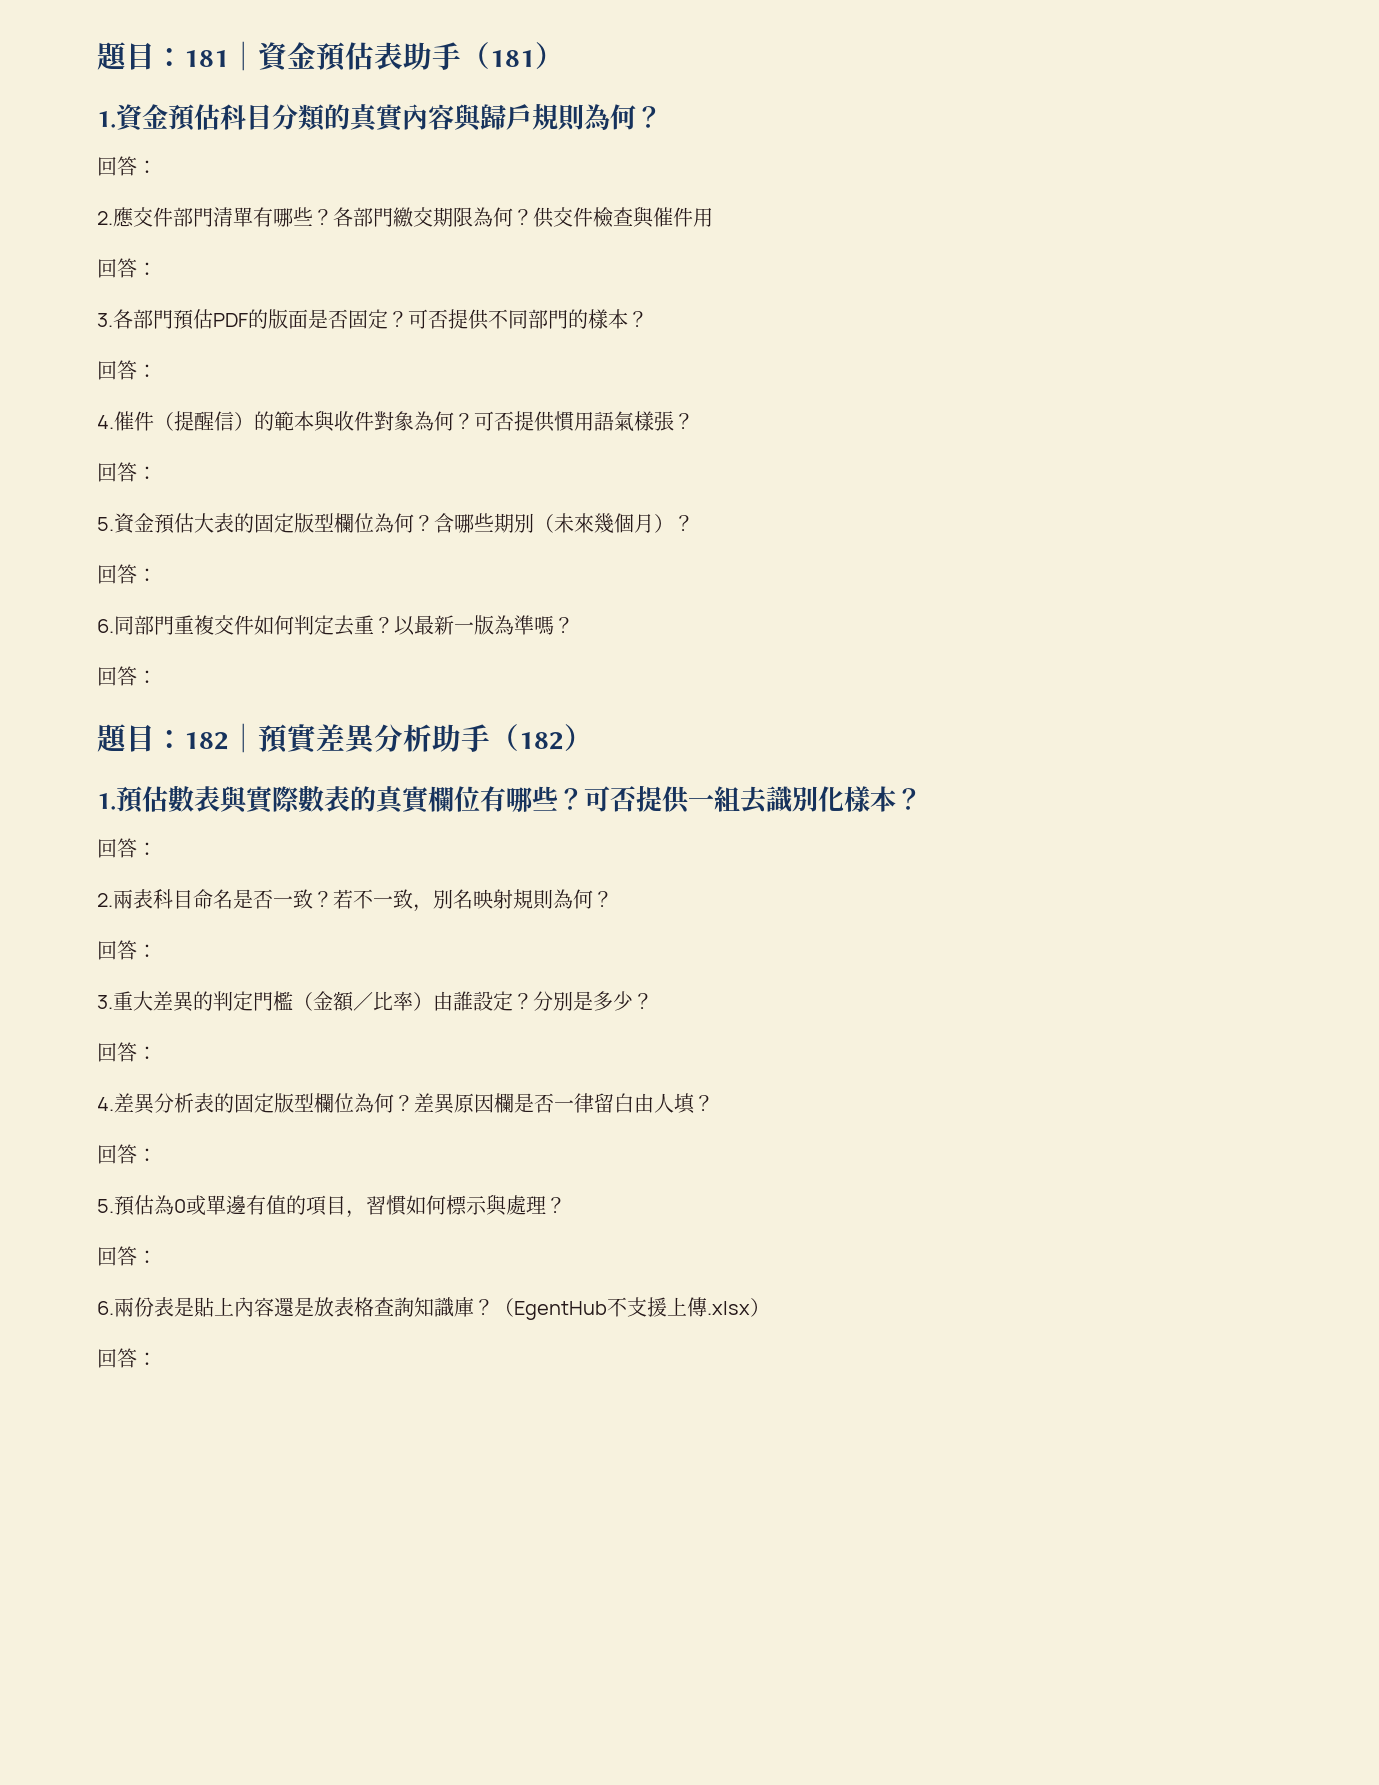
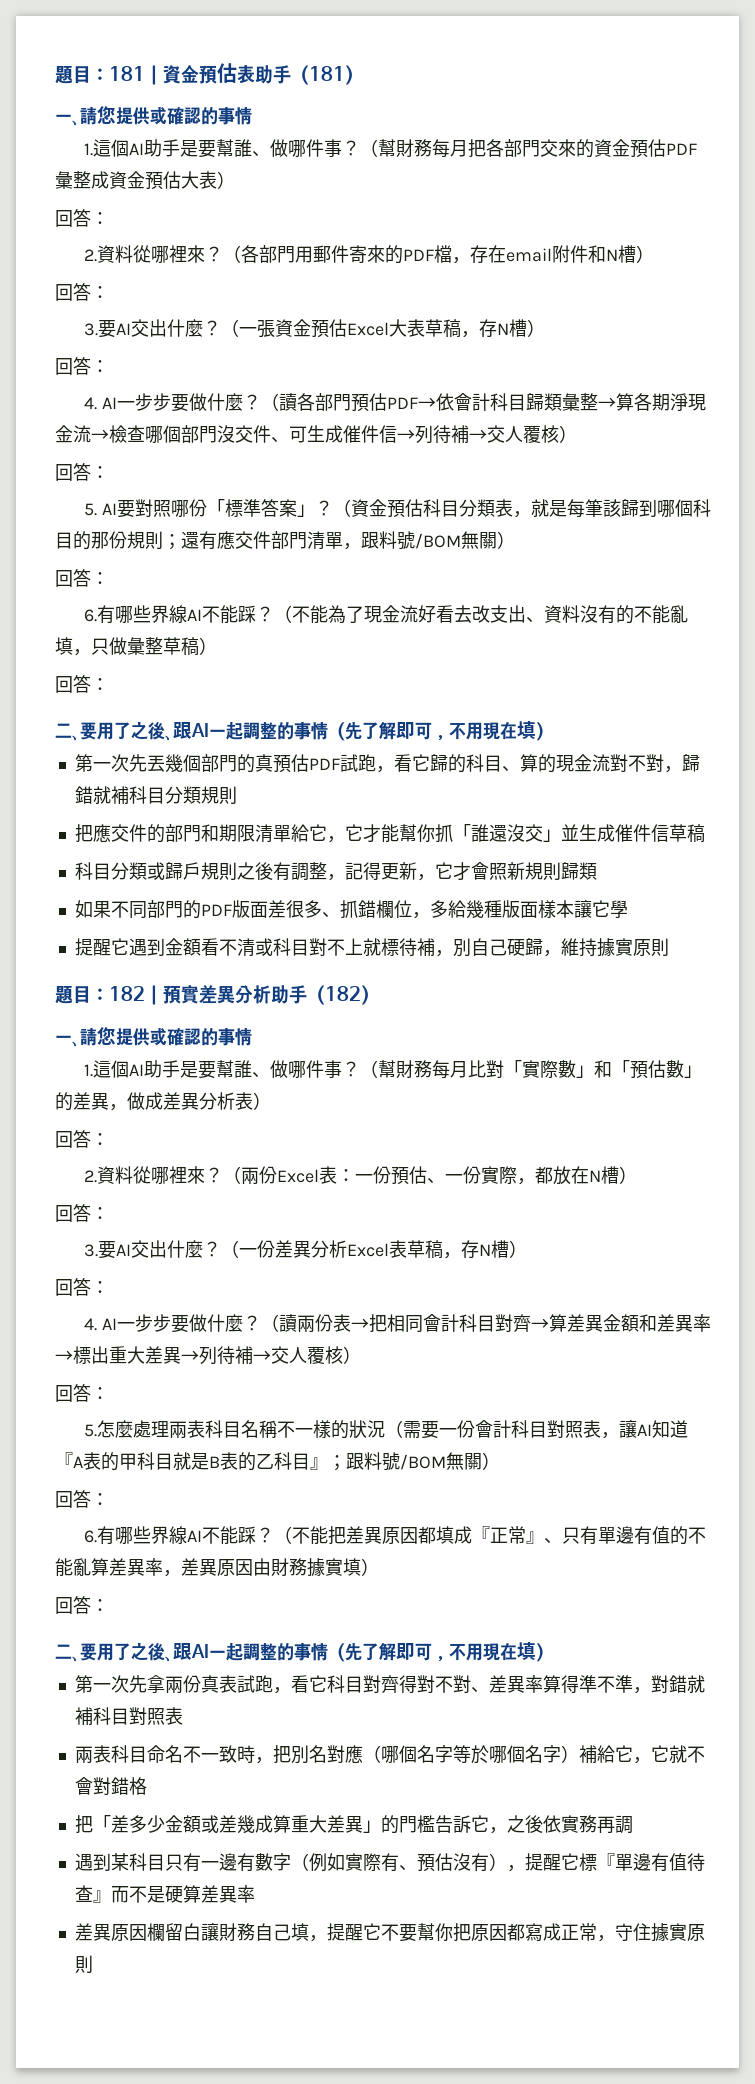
  題目：181｜資金預估表助手（181）
- 1.資金預估科目分類的真實內容與歸戶規則為何？
+ 一、請您提供或確認的事情
+ 1.這個AI助手是要幫誰、做哪件事？（幫財務每月把各部門交來的資金預估PDF彙整成資金預估大表）
  回答：
- 2.應交件部門清單有哪些？各部門繳交期限為何？供交件檢查與催件用
+ 2.資料從哪裡來？（各部門用郵件寄來的PDF檔，存在email附件和N槽）
  回答：
- 3.各部門預估PDF的版面是否固定？可否提供不同部門的樣本？
+ 3.要AI交出什麼？（一張資金預估Excel大表草稿，存N槽）
  回答：
- 4.催件（提醒信）的範本與收件對象為何？可否提供慣用語氣樣張？
+ 4. AI一步步要做什麼？（讀各部門預估PDF→依會計科目歸類彙整→算各期淨現金流→檢查哪個部門沒交件、可生成催件信→列待補→交人覆核）
  回答：
- 5.資金預估大表的固定版型欄位為何？含哪些期別（未來幾個月）？
+ 5. AI要對照哪份「標準答案」？（資金預估科目分類表，就是每筆該歸到哪個科目的那份規則；還有應交件部門清單，跟料號/BOM無關）
  回答：
- 6.同部門重複交件如何判定去重？以最新一版為準嗎？
+ 6.有哪些界線AI不能踩？（不能為了現金流好看去改支出、資料沒有的不能亂填，只做彙整草稿）
  回答：
+ 二、要用了之後、跟AI一起調整的事情（先了解即可，不用現在填）
+ 第一次先丟幾個部門的真預估PDF試跑，看它歸的科目、算的現金流對不對，歸錯就補科目分類規則
+ 把應交件的部門和期限清單給它，它才能幫你抓「誰還沒交」並生成催件信草稿
+ 科目分類或歸戶規則之後有調整，記得更新，它才會照新規則歸類
+ 如果不同部門的PDF版面差很多、抓錯欄位，多給幾種版面樣本讓它學
+ 提醒它遇到金額看不清或科目對不上就標待補，別自己硬歸，維持據實原則
  題目：182｜預實差異分析助手（182）
- 1.預估數表與實際數表的真實欄位有哪些？可否提供一組去識別化樣本？
+ 一、請您提供或確認的事情
+ 1.這個AI助手是要幫誰、做哪件事？（幫財務每月比對「實際數」和「預估數」的差異，做成差異分析表）
  回答：
- 2.兩表科目命名是否一致？若不一致，別名映射規則為何？
+ 2.資料從哪裡來？（兩份Excel表：一份預估、一份實際，都放在N槽）
  回答：
- 3.重大差異的判定門檻（金額／比率）由誰設定？分別是多少？
+ 3.要AI交出什麼？（一份差異分析Excel表草稿，存N槽）
  回答：
- 4.差異分析表的固定版型欄位為何？差異原因欄是否一律留白由人填？
+ 4. AI一步步要做什麼？（讀兩份表→把相同會計科目對齊→算差異金額和差異率→標出重大差異→列待補→交人覆核）
  回答：
- 5.預估為0或單邊有值的項目，習慣如何標示與處理？
+ 5.怎麼處理兩表科目名稱不一樣的狀況（需要一份會計科目對照表，讓AI知道『A表的甲科目就是B表的乙科目』；跟料號/BOM無關）
  回答：
- 6.兩份表是貼上內容還是放表格查詢知識庫？（EgentHub不支援上傳.xlsx）
+ 6.有哪些界線AI不能踩？（不能把差異原因都填成『正常』、只有單邊有值的不能亂算差異率，差異原因由財務據實填）
  回答：
+ 二、要用了之後、跟AI一起調整的事情（先了解即可，不用現在填）
+ 第一次先拿兩份真表試跑，看它科目對齊得對不對、差異率算得準不準，對錯就補科目對照表
+ 兩表科目命名不一致時，把別名對應（哪個名字等於哪個名字）補給它，它就不會對錯格
+ 把「差多少金額或差幾成算重大差異」的門檻告訴它，之後依實務再調
+ 遇到某科目只有一邊有數字（例如實際有、預估沒有），提醒它標『單邊有值待查』而不是硬算差異率
+ 差異原因欄留白讓財務自己填，提醒它不要幫你把原因都寫成正常，守住據實原則

